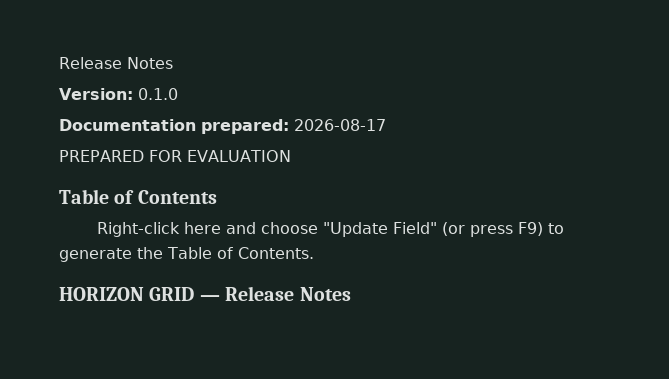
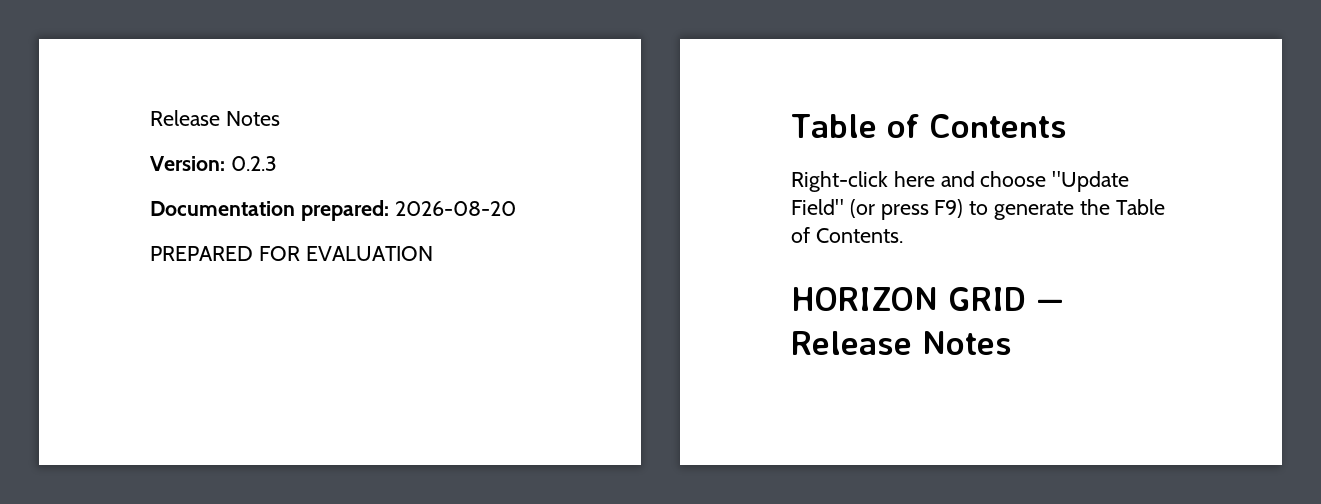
- Version: 0.1.0
+ Version: 0.2.3
- Documentation prepared: 2026-08-17
+ Documentation prepared: 2026-08-20

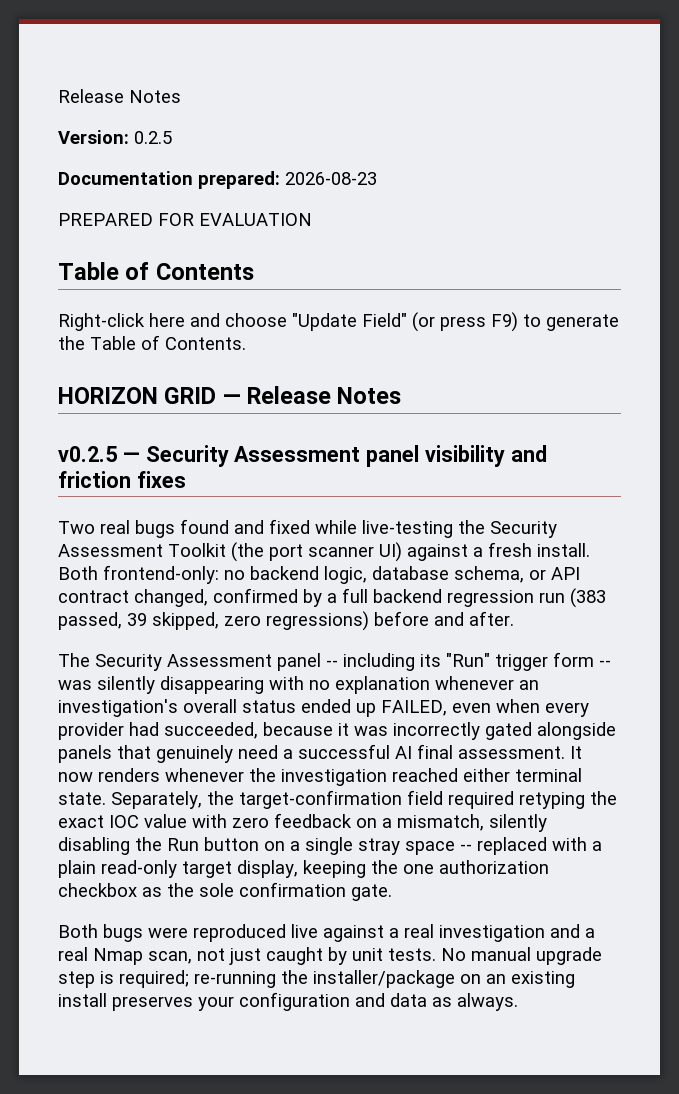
- Version: 0.2.3
+ Version: 0.2.5
- Documentation prepared: 2026-08-20
+ Documentation prepared: 2026-08-23
+ v0.2.5 — Security Assessment panel visibility and friction fixes
+ Two real bugs found and fixed while live-testing the Security Assessment Toolkit (the port scanner UI) against a fresh install. Both frontend-only: no backend logic, database schema, or API contract changed, confirmed by a full backend regression run (383 passed, 39 skipped, zero regressions) before and after.
+ The Security Assessment panel -- including its "Run" trigger form -- was silently disappearing with no explanation whenever an investigation's overall status ended up FAILED, even when every provider had succeeded, because it was incorrectly gated alongside panels that genuinely need a successful AI final assessment. It now renders whenever the investigation reached either terminal state. Separately, the target-confirmation field required retyping the exact IOC value with zero feedback on a mismatch, silently disabling the Run button on a single stray space -- replaced with a plain read-only target display, keeping the one authorization checkbox as the sole confirmation gate.
+ Both bugs were reproduced live against a real investigation and a real Nmap scan, not just caught by unit tests. No manual upgrade step is required; re-running the installer/package on an existing install preserves your configuration and data as always.

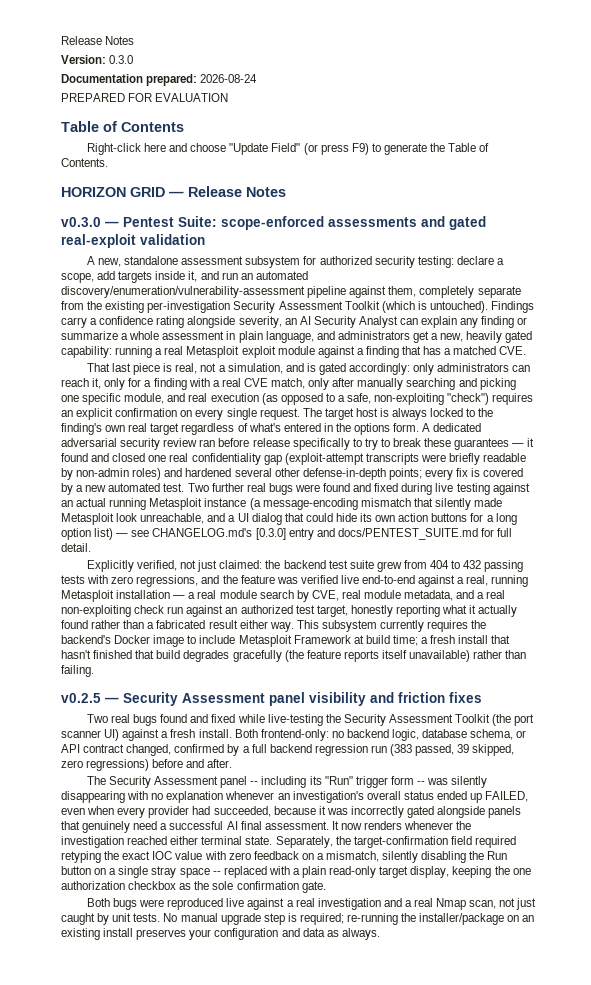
- Version: 0.2.5
+ Version: 0.3.0
- Documentation prepared: 2026-08-23
+ Documentation prepared: 2026-08-24
+ v0.3.0 — Pentest Suite: scope-enforced assessments and gated real-exploit validation
+ A new, standalone assessment subsystem for authorized security testing: declare a scope, add targets inside it, and run an automated discovery/enumeration/vulnerability-assessment pipeline against them, completely separate from the existing per-investigation Security Assessment Toolkit (which is untouched). Findings carry a confidence rating alongside severity, an AI Security Analyst can explain any finding or summarize a whole assessment in plain language, and administrators get a new, heavily gated capability: running a real Metasploit exploit module against a finding that has a matched CVE.
+ That last piece is real, not a simulation, and is gated accordingly: only administrators can reach it, only for a finding with a real CVE match, only after manually searching and picking one specific module, and real execution (as opposed to a safe, non-exploiting "check") requires an explicit confirmation on every single request. The target host is always locked to the finding's own real target regardless of what's entered in the options form. A dedicated adversarial security review ran before release specifically to try to break these guarantees — it found and closed one real confidentiality gap (exploit-attempt transcripts were briefly readable by non-admin roles) and hardened several other defense-in-depth points; every fix is covered by a new automated test. Two further real bugs were found and fixed during live testing against an actual running Metasploit instance (a message-encoding mismatch that silently made Metasploit look unreachable, and a UI dialog that could hide its own action buttons for a long option list) — see CHANGELOG.md's [0.3.0] entry and docs/PENTEST_SUITE.md for full detail.
+ Explicitly verified, not just claimed: the backend test suite grew from 404 to 432 passing tests with zero regressions, and the feature was verified live end-to-end against a real, running Metasploit installation — a real module search by CVE, real module metadata, and a real non-exploiting check run against an authorized test target, honestly reporting what it actually found rather than a fabricated result either way. This subsystem currently requires the backend's Docker image to include Metasploit Framework at build time; a fresh install that hasn't finished that build degrades gracefully (the feature reports itself unavailable) rather than failing.

